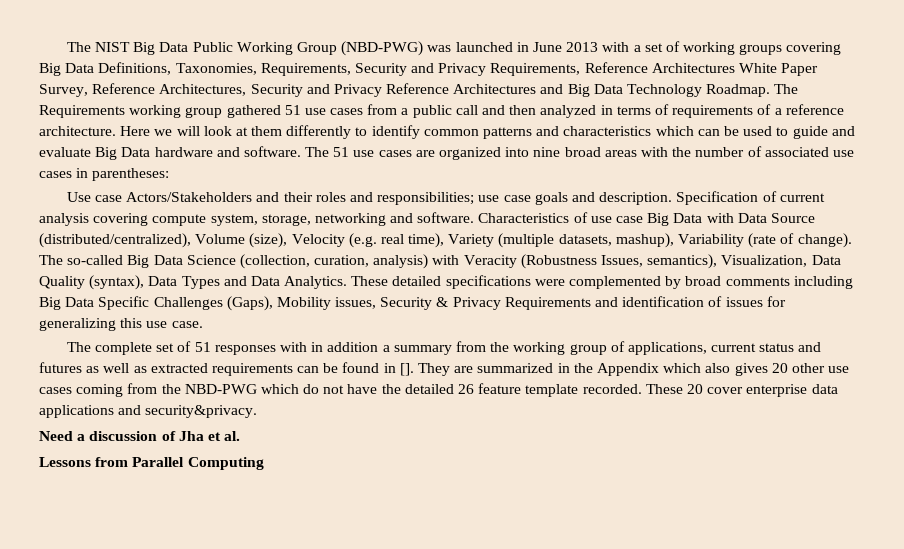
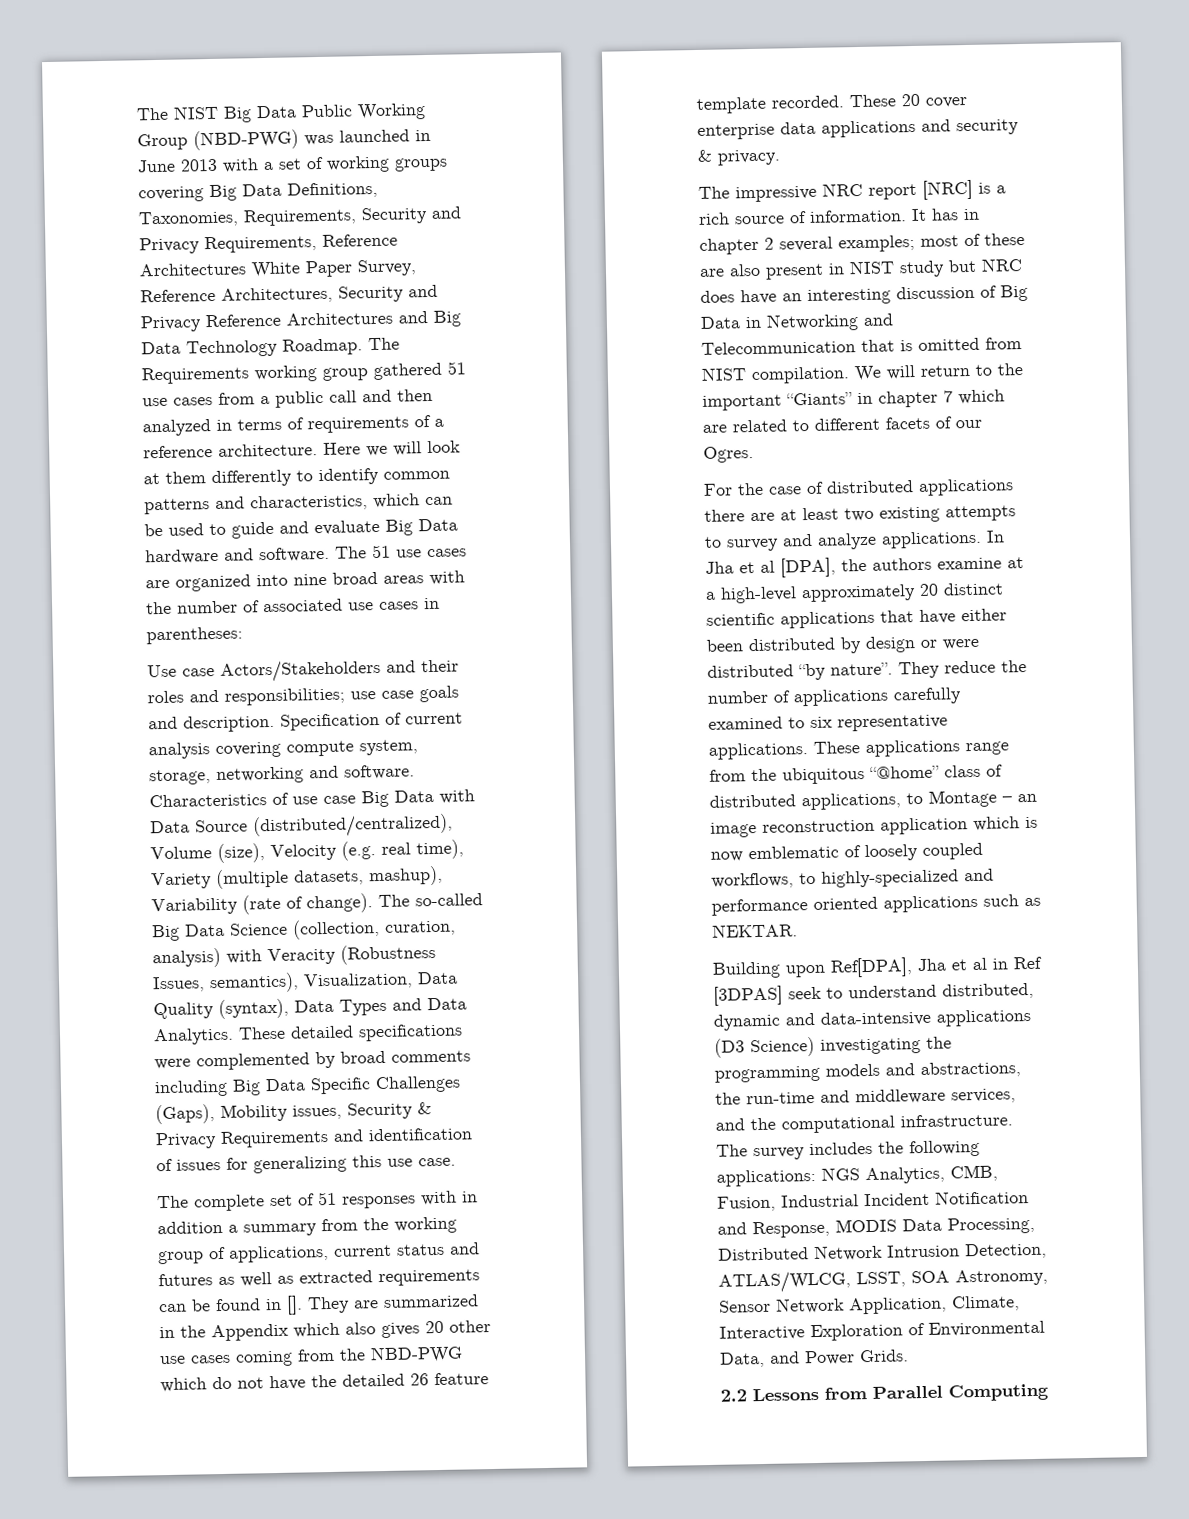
- Here we will look at them differently to identify common patterns and characteristics which can be used to guide and evaluate Big Data hardware and software.
+ Here we will look at them differently to identify common patterns and characteristics, which can be used to guide and evaluate Big Data hardware and software.
- These 20 cover enterprise data applications and security&privacy.
- Need a discussion of Jha et al.
- Lessons from Parallel Computing
+ These 20 cover enterprise data applications and security & privacy.
+ The impressive NRC report [NRC] is a rich source of information. It has in chapter 2 several examples; most of these are also present in NIST study but NRC does have an interesting discussion of Big Data in Networking and Telecommunication that is omitted from NIST compilation. We will return to the important “Giants” in chapter 7 which are related to different facets of our Ogres.
+ For the case of distributed applications there are at least two existing attempts to survey and analyze applications. In Jha et al [DPA], the authors examine at a high-level approximately 20 distinct scientific applications that have either been distributed by design or were distributed “by nature”. They reduce the number of applications carefully examined to six representative applications. These applications range from the ubiquitous “@home” class of distributed applications, to Montage – an image reconstruction application which is now emblematic of loosely coupled workflows, to highly-specialized and performance oriented applications such as NEKTAR.
+ Building upon Ref[DPA], Jha et al in Ref [3DPAS] seek to understand distributed, dynamic and data-intensive applications (D3 Science) investigating the programming models and abstractions, the run-time and middleware services, and the computational infrastructure. The survey includes the following applications: NGS Analytics, CMB, Fusion, Industrial Incident Notification and Response, MODIS Data Processing, Distributed Network Intrusion Detection, ATLAS/WLCG, LSST, SOA Astronomy, Sensor Network Application, Climate, Interactive Exploration of Environmental Data, and Power Grids.
+ 2.2 Lessons from Parallel Computing

